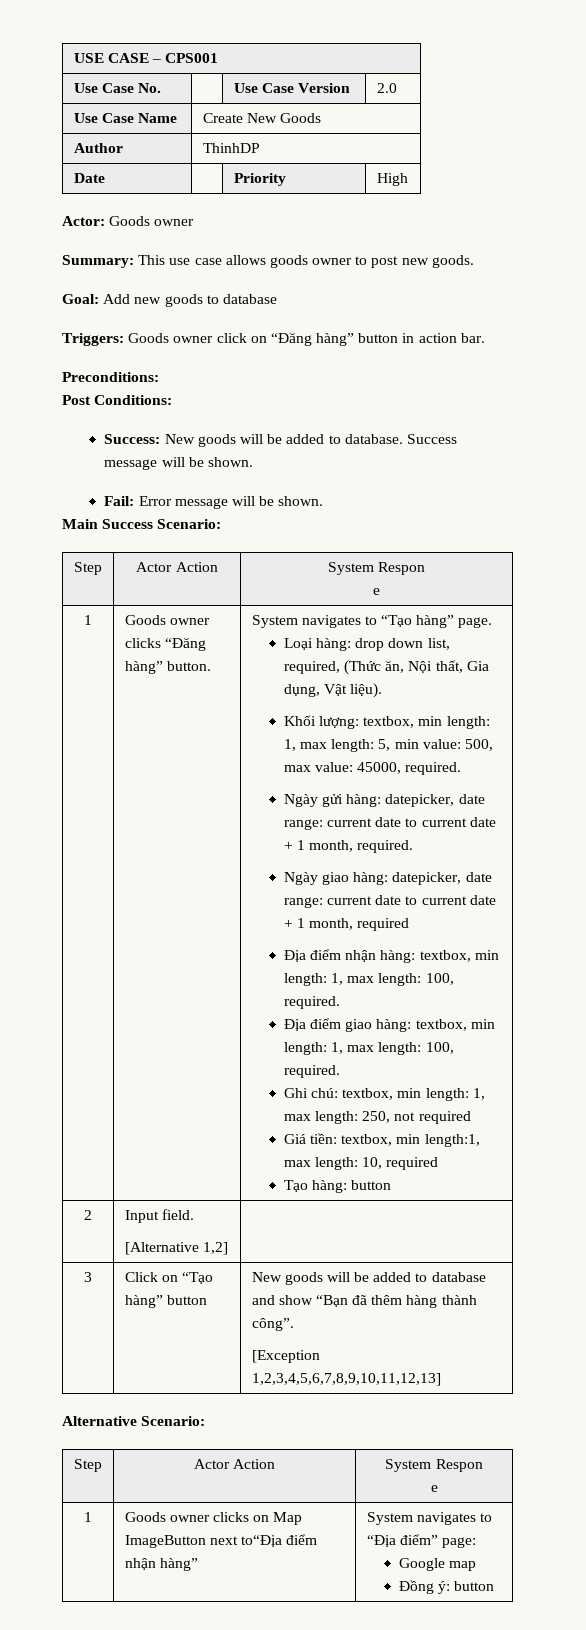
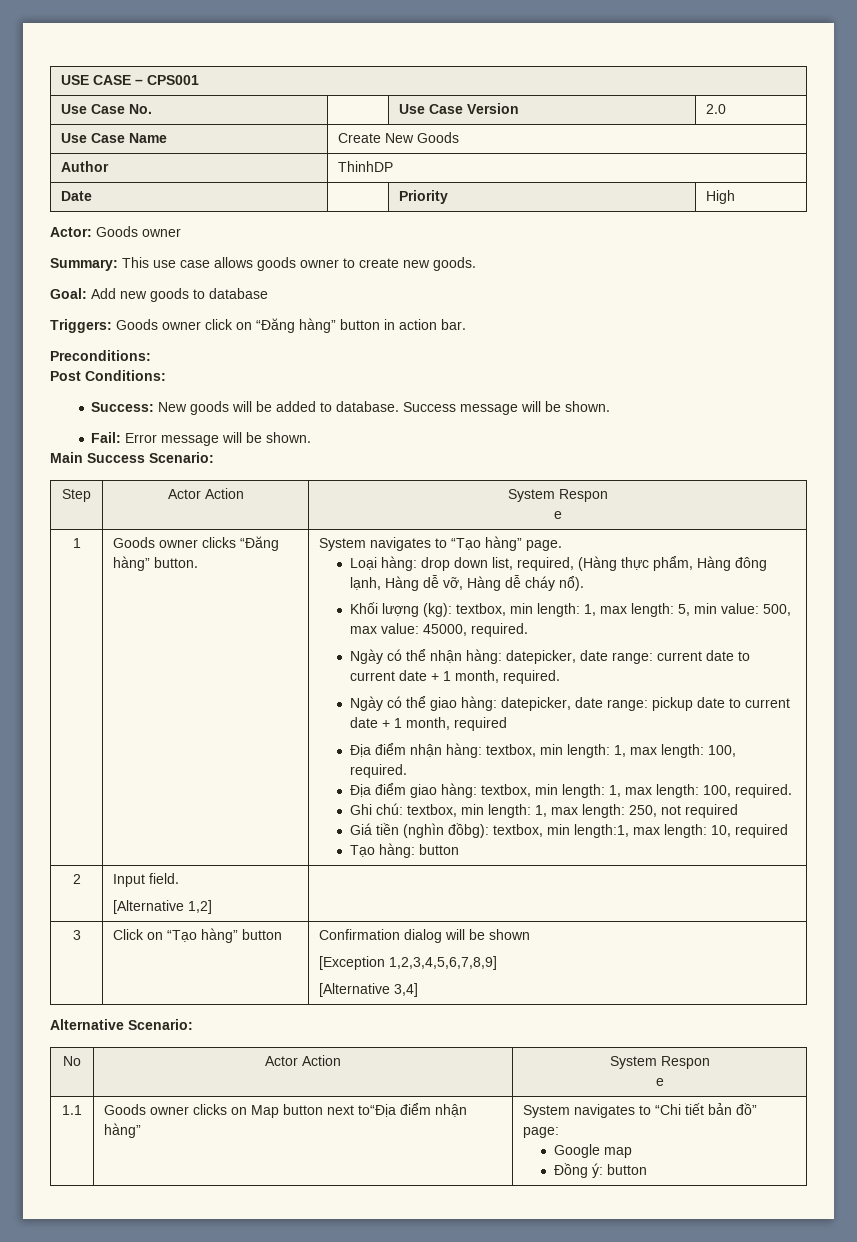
- Summary: This use case allows goods owner to post new goods.
+ Summary: This use case allows goods owner to create new goods.
- Loại hàng: drop down list, required, (Thức ăn, Nội thất, Gia dụng, Vật liệu).
+ Loại hàng: drop down list, required, (Hàng thực phẩm, Hàng đông lạnh, Hàng dễ vỡ, Hàng dễ cháy nổ).
- Khối lượng: textbox, min length: 1, max length: 5, min value: 500, max value: 45000, required.
+ Khối lượng (kg): textbox, min length: 1, max length: 5, min value: 500, max value: 45000, required.
- Ngày gửi hàng: datepicker, date range: current date to current date + 1 month, required.
+ Ngày có thể nhận hàng: datepicker, date range: current date to current date + 1 month, required.
- Ngày giao hàng: datepicker, date range: current date to current date + 1 month, required
+ Ngày có thể giao hàng: datepicker, date range: pickup date to current date + 1 month, required
- Giá tiền: textbox, min length:1, max length: 10, required
+ Giá tiền (nghìn đồbg): textbox, min length:1, max length: 10, required
- 3 | Click on “Tạo hàng” button | New goods will be added to database and show “Bạn đã thêm hàng thành công”.
- [Exception 1,2,3,4,5,6,7,8,9,10,11,12,13]
+ 3 | Click on “Tạo hàng” button | Confirmation dialog will be shown
+ [Exception 1,2,3,4,5,6,7,8,9]
+ [Alternative 3,4]
  Alternative Scenario:
- Step | Actor Action | System Respon
+ No | Actor Action | System Respon
  e
- 1 | Goods owner clicks on Map ImageButton next to“Địa điểm nhận hàng” | System navigates to “Địa điểm” page:
+ 1.1 | Goods owner clicks on Map button next to“Địa điểm nhận hàng” | System navigates to “Chi tiết bản đồ” page:

